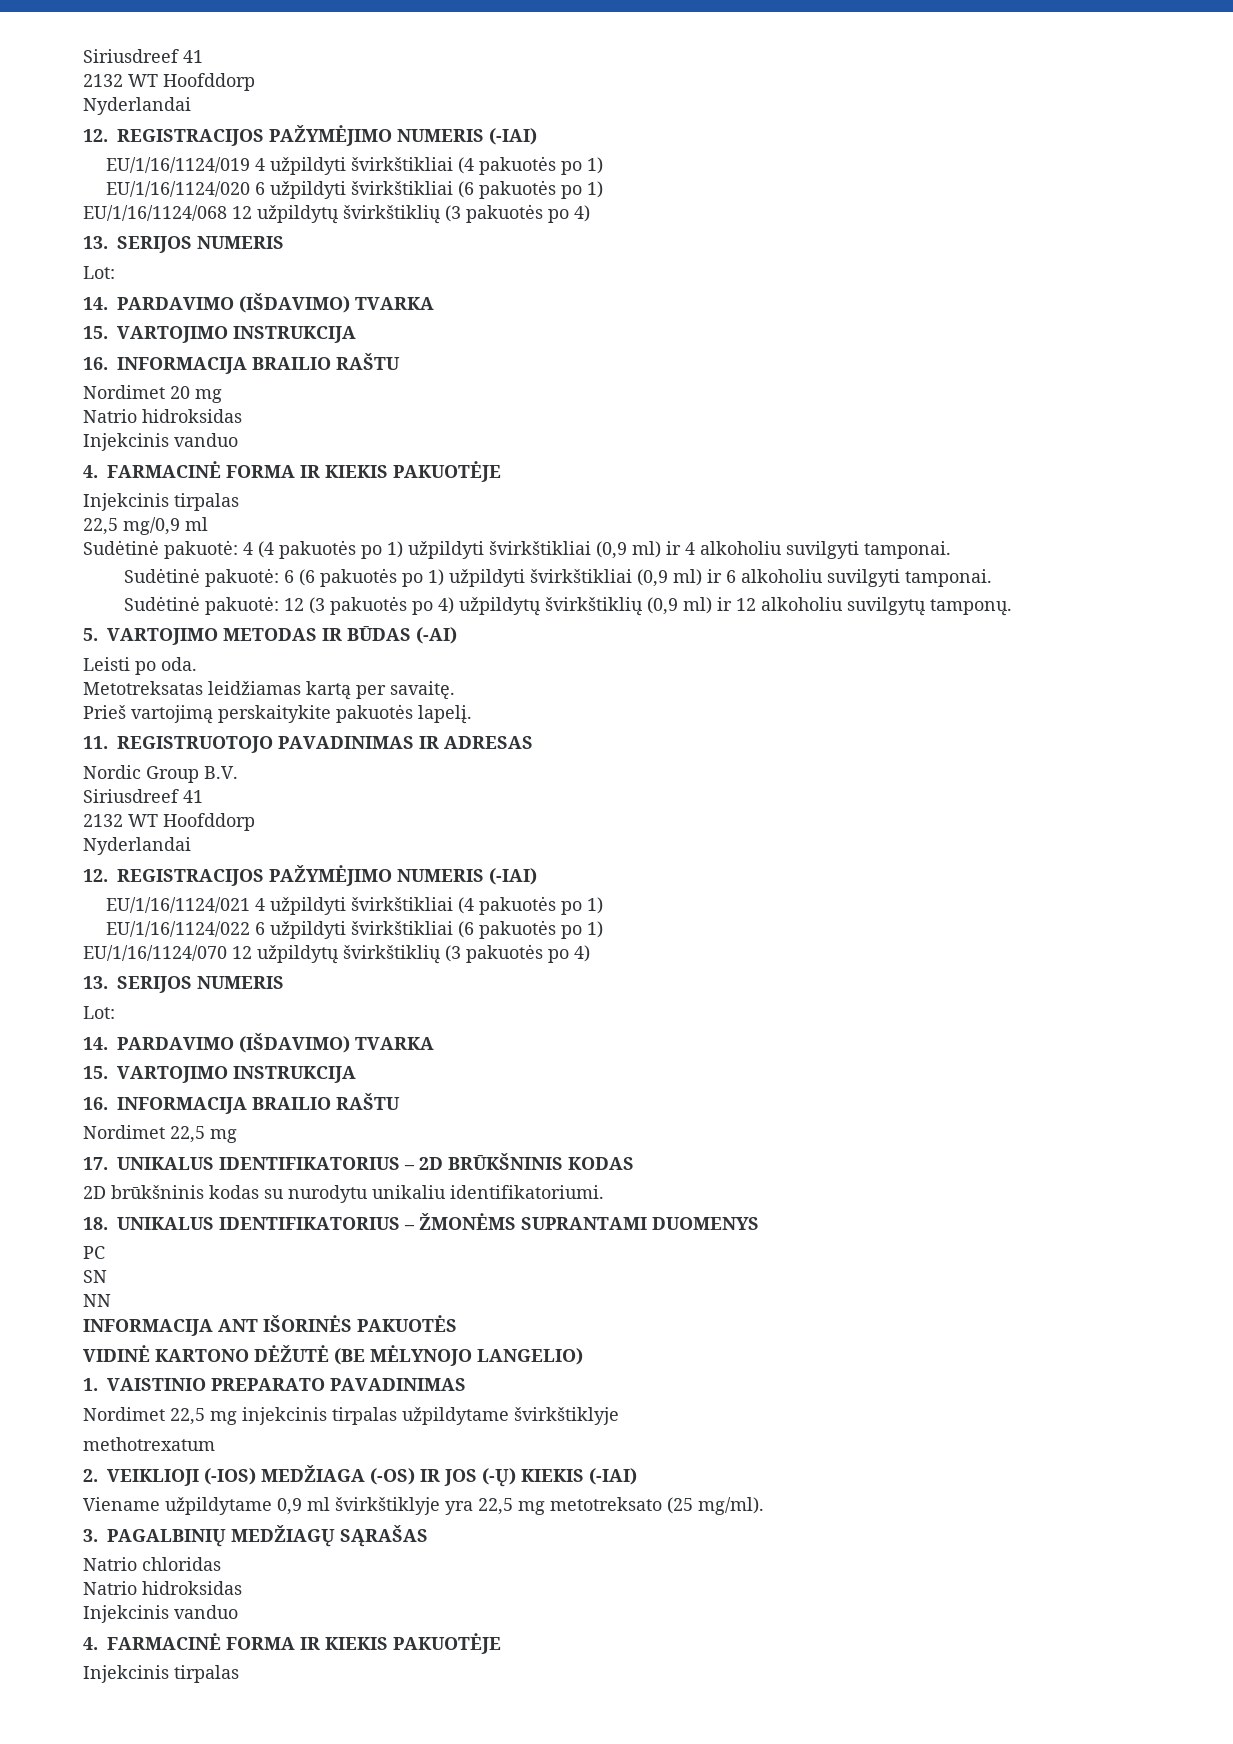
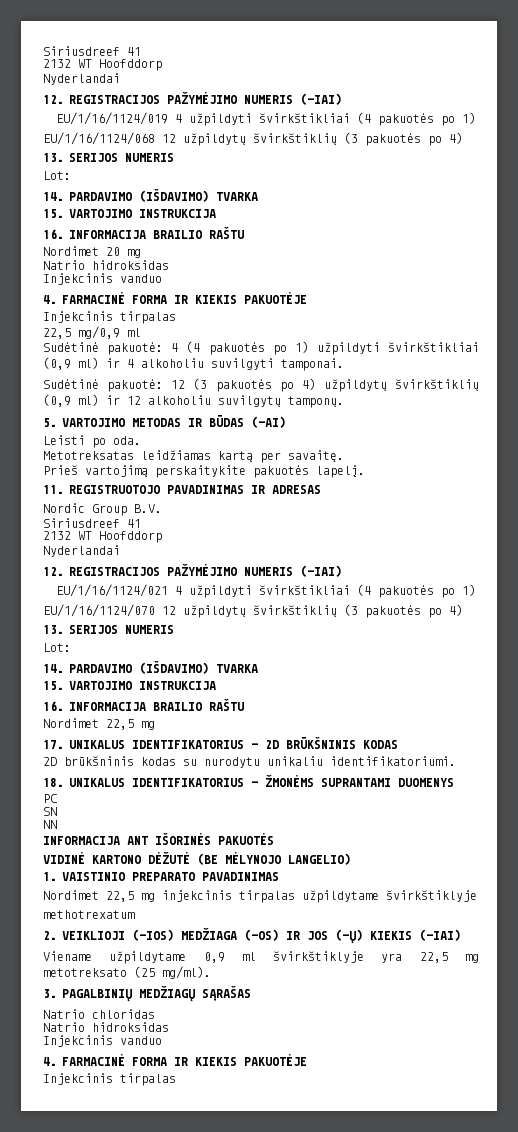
- EU/1/16/1124/020 6 užpildyti švirkštikliai (6 pakuotės po 1)
- Sudėtinė pakuotė: 6 (6 pakuotės po 1) užpildyti švirkštikliai (0,9 ml) ir 6 alkoholiu suvilgyti tamponai.
- EU/1/16/1124/022 6 užpildyti švirkštikliai (6 pakuotės po 1)

